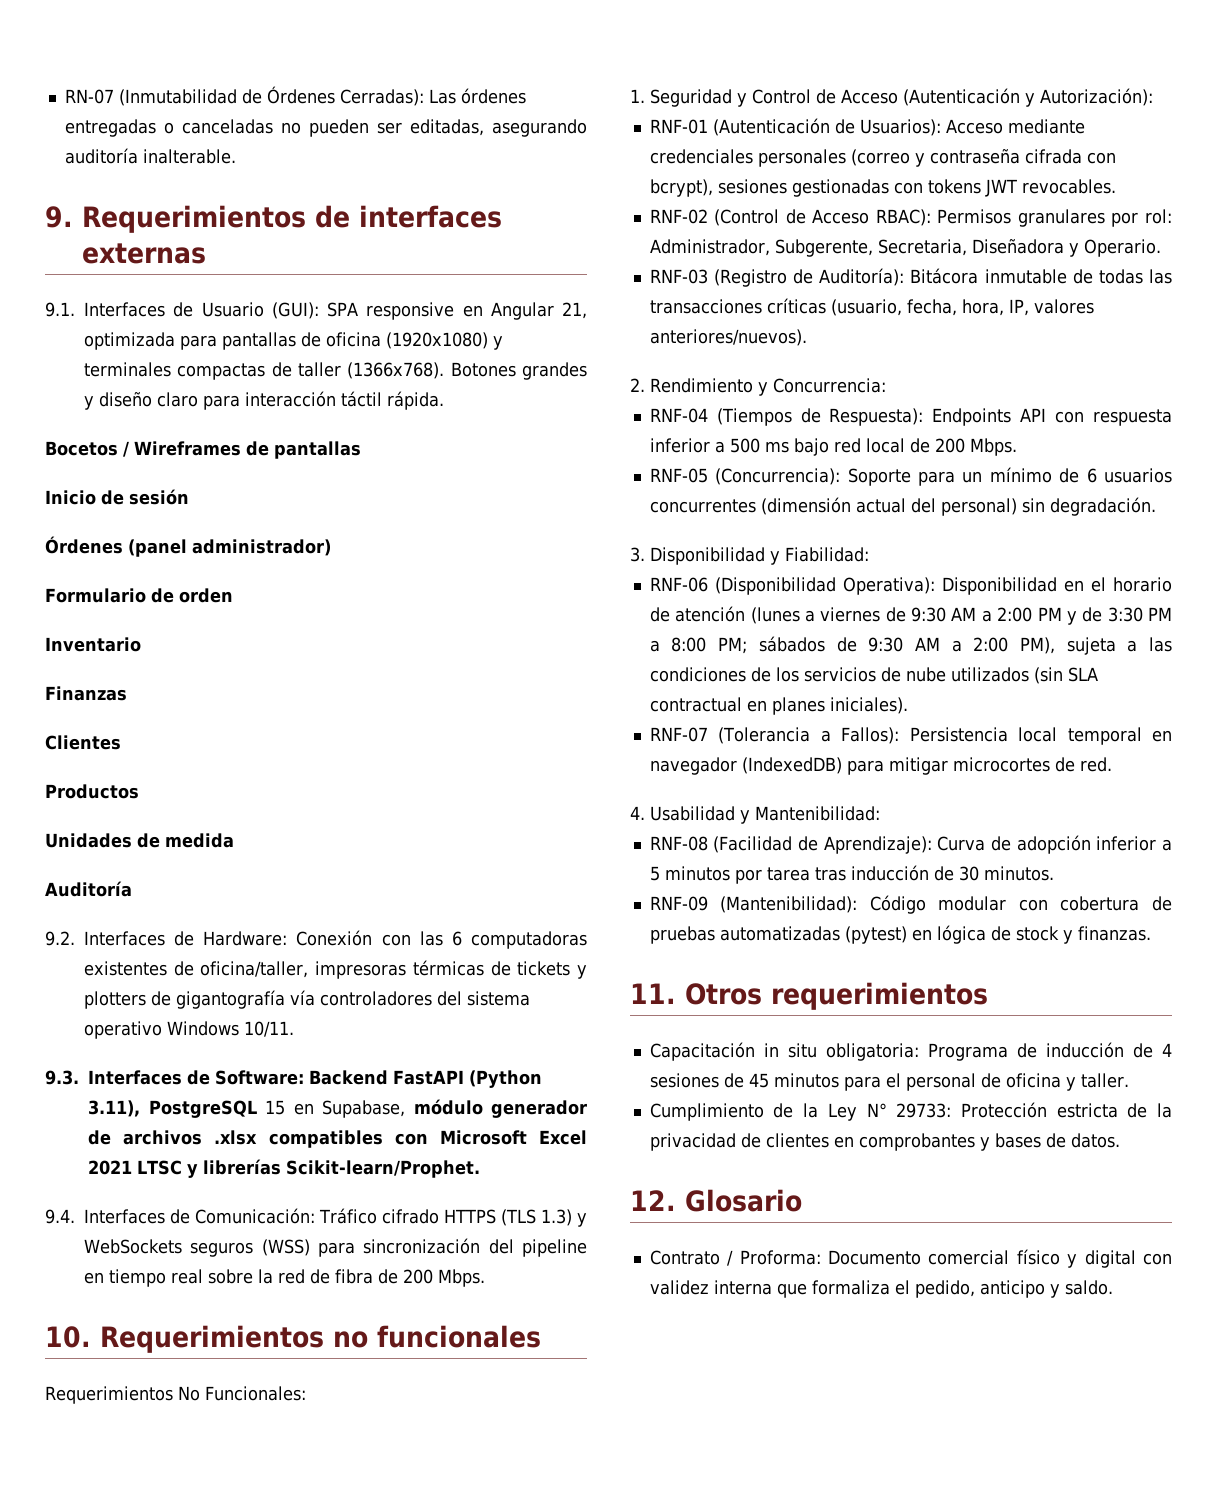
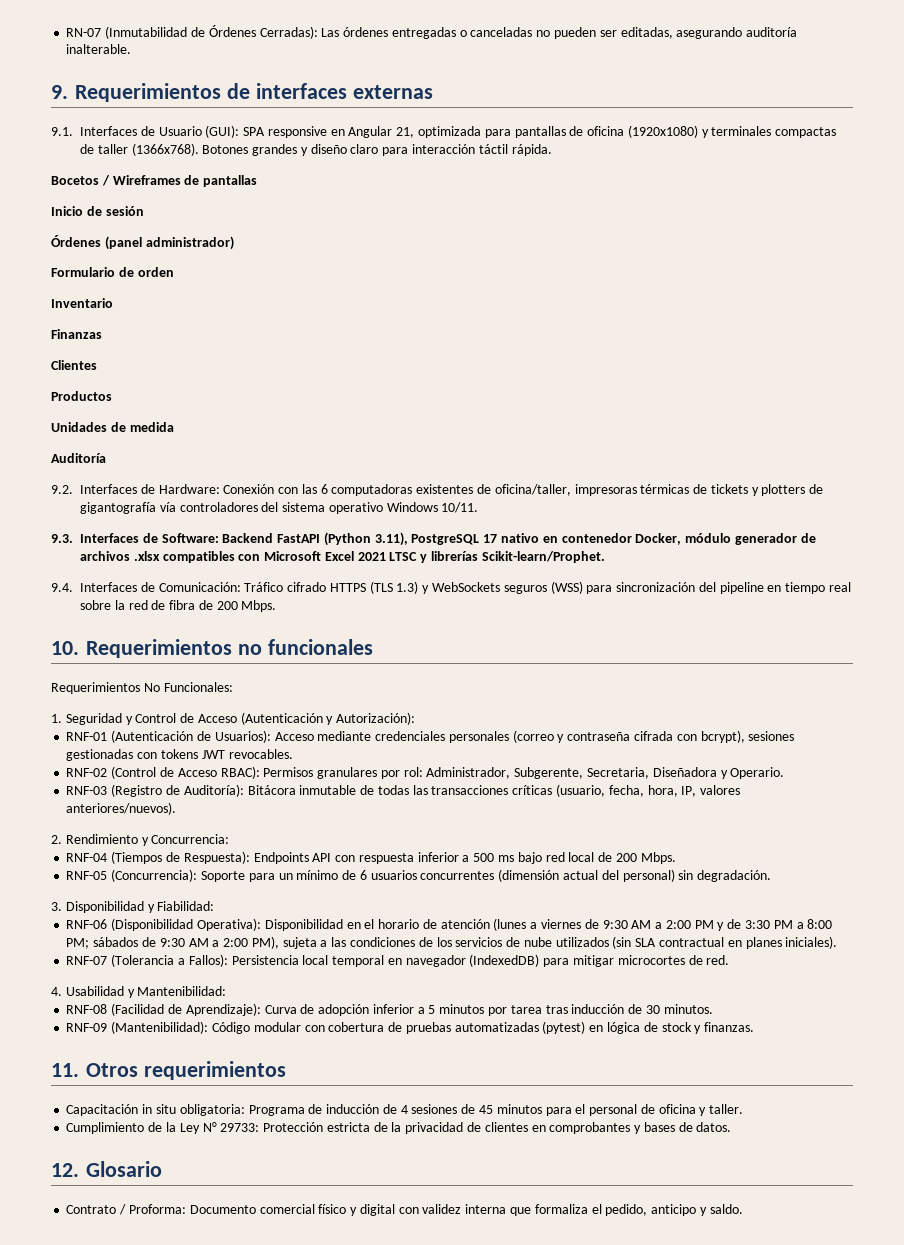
- 9.3. Interfaces de Software: Backend FastAPI (Python 3.11), PostgreSQL 15 en Supabase, módulo generador de archivos .xlsx compatibles con Microsoft Excel 2021 LTSC y librerías Scikit-learn/Prophet.
+ 9.3. Interfaces de Software: Backend FastAPI (Python 3.11), PostgreSQL 17 nativo en contenedor Docker, módulo generador de archivos .xlsx compatibles con Microsoft Excel 2021 LTSC y librerías Scikit-learn/Prophet.

